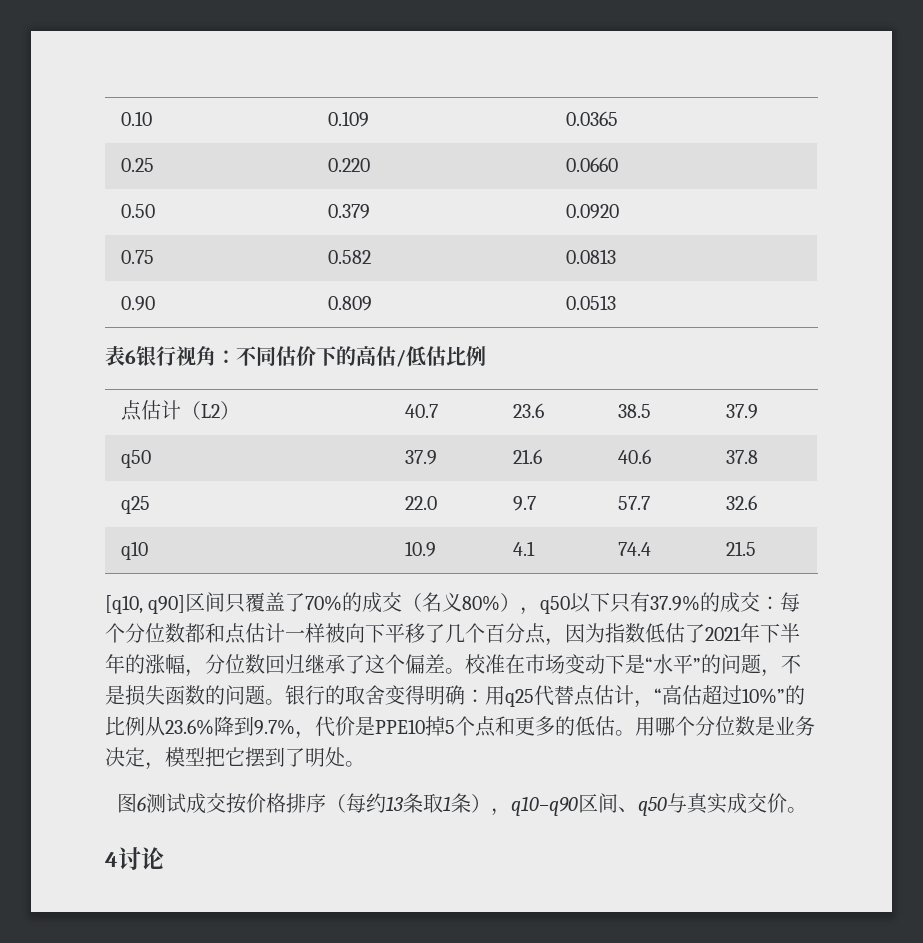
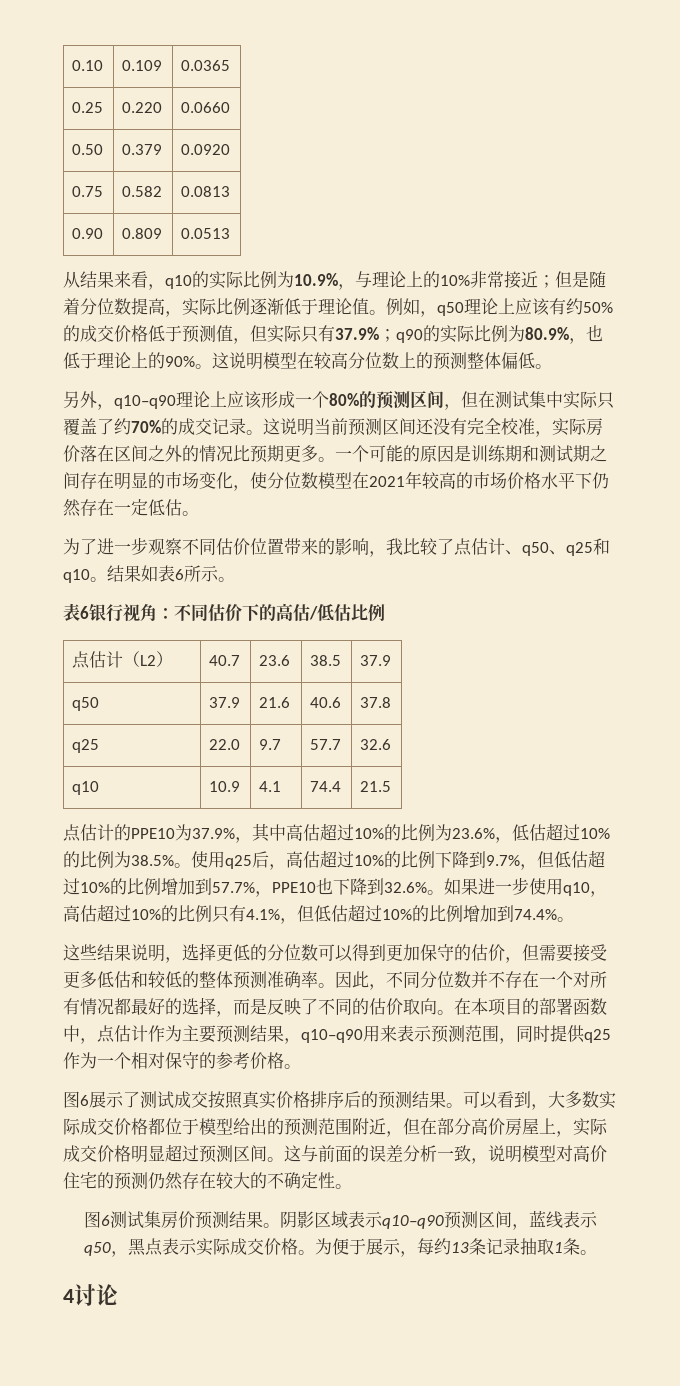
+ 从结果来看，q10的实际比例为10.9%，与理论上的10%非常接近；但是随着分位数提高，实际比例逐渐低于理论值。例如，q50理论上应该有约50%的成交价格低于预测值，但实际只有37.9%；q90的实际比例为80.9%，也低于理论上的90%。这说明模型在较高分位数上的预测整体偏低。
+ 另外，q10–q90理论上应该形成一个80%的预测区间，但在测试集中实际只覆盖了约70%的成交记录。这说明当前预测区间还没有完全校准，实际房价落在区间之外的情况比预期更多。一个可能的原因是训练期和测试期之间存在明显的市场变化，使分位数模型在2021年较高的市场价格水平下仍然存在一定低估。
+ 为了进一步观察不同估价位置带来的影响，我比较了点估计、q50、q25和q10。结果如表6所示。
- [q10, q90]区间只覆盖了70%的成交（名义80%），q50以下只有37.9%的成交：每个分位数都和点估计一样被向下平移了几个百分点，因为指数低估了2021年下半年的涨幅，分位数回归继承了这个偏差。校准在市场变动下是“水平”的问题，不是损失函数的问题。银行的取舍变得明确：用q25代替点估计，“高估超过10%”的比例从23.6%降到9.7%，代价是PPE10掉5个点和更多的低估。用哪个分位数是业务决定，模型把它摆到了明处。
- 图6测试成交按价格排序（每约13条取1条），q10–q90区间、q50与真实成交价。
+ 点估计的PPE10为37.9%，其中高估超过10%的比例为23.6%，低估超过10%的比例为38.5%。使用q25后，高估超过10%的比例下降到9.7%，但低估超过10%的比例增加到57.7%，PPE10也下降到32.6%。如果进一步使用q10，高估超过10%的比例只有4.1%，但低估超过10%的比例增加到74.4%。
+ 这些结果说明，选择更低的分位数可以得到更加保守的估价，但需要接受更多低估和较低的整体预测准确率。因此，不同分位数并不存在一个对所有情况都最好的选择，而是反映了不同的估价取向。在本项目的部署函数中，点估计作为主要预测结果，q10–q90用来表示预测范围，同时提供q25作为一个相对保守的参考价格。
+ 图6展示了测试成交按照真实价格排序后的预测结果。可以看到，大多数实际成交价格都位于模型给出的预测范围附近，但在部分高价房屋上，实际成交价格明显超过预测区间。这与前面的误差分析一致，说明模型对高价住宅的预测仍然存在较大的不确定性。
+ 图6测试集房价预测结果。阴影区域表示q10–q90预测区间，蓝线表示q50，黑点表示实际成交价格。为便于展示，每约13条记录抽取1条。

